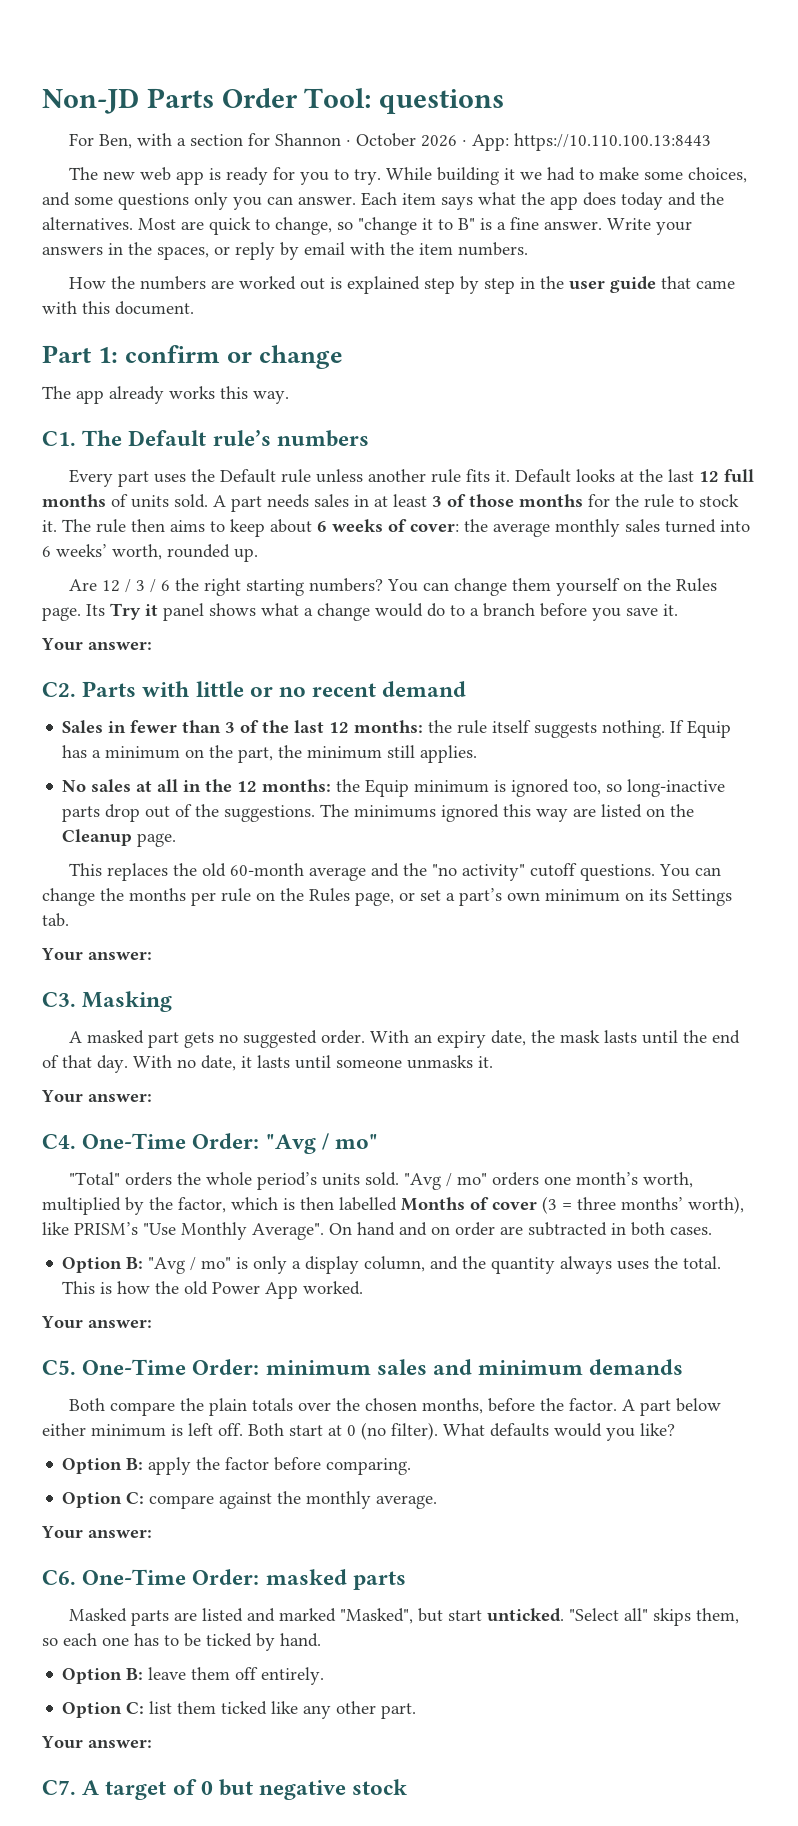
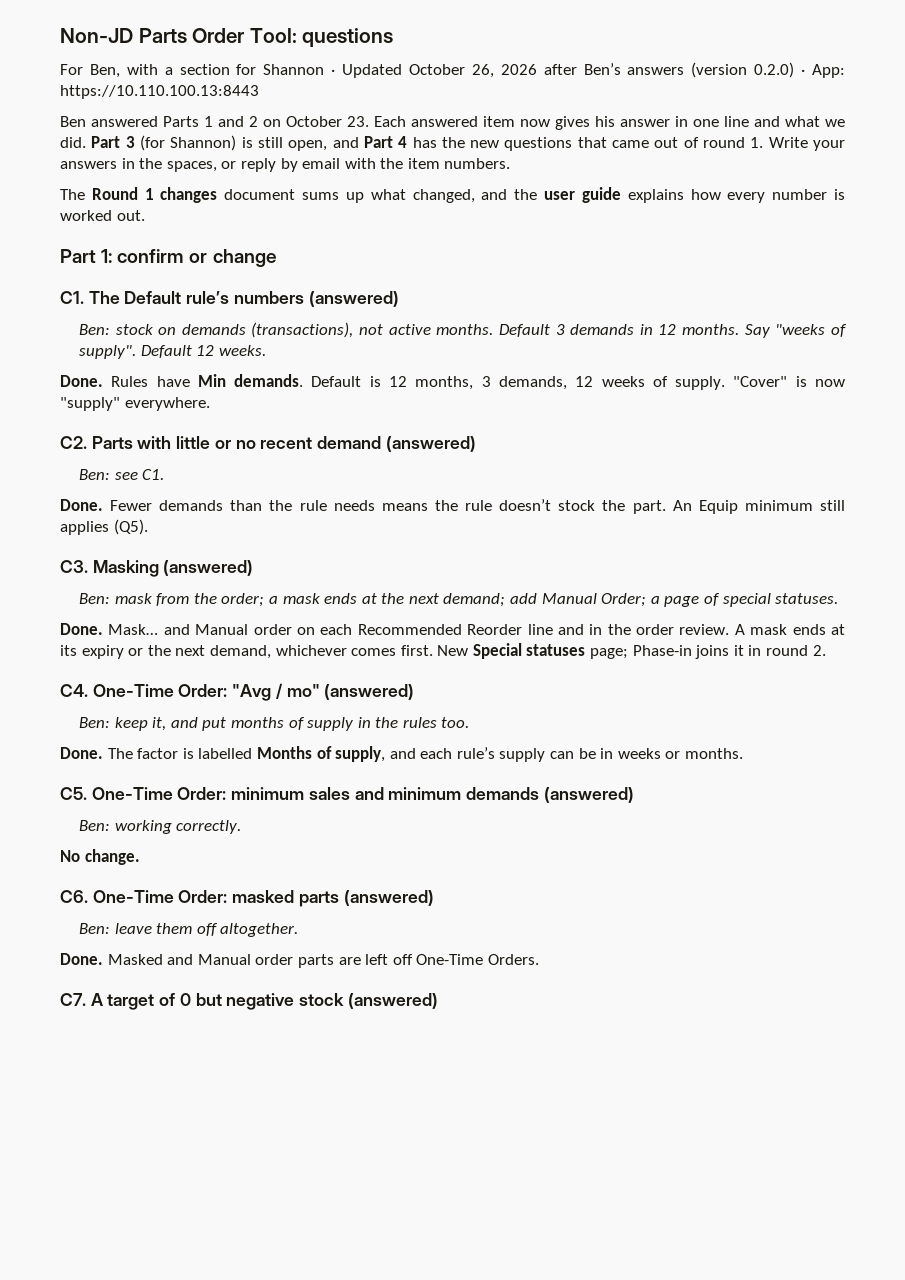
- For Ben, with a section for Shannon · October 2026 · App: https://10.110.100.13:8443
- The new web app is ready for you to try. While building it we had to make some choices, and some questions only you can answer. Each item says what the app does today and the alternatives. Most are quick to change, so "change it to B" is a fine answer. Write your answers in the spaces, or reply by email with the item numbers.
+ For Ben, with a section for Shannon · Updated October 26, 2026 after Ben’s answers (version 0.2.0) · App: https://10.110.100.13:8443
+ Ben answered Parts 1 and 2 on October 23. Each answered item now gives his answer in one line and what we did. Part 3 (for Shannon) is still open, and Part 4 has the new questions that came out of round 1. Write your answers in the spaces, or reply by email with the item numbers.
- How the numbers are worked out is explained step by step in the user guide that came with this document.
+ The Round 1 changes document sums up what changed, and the user guide explains how every number is worked out.
- The app already works this way.
- C1. The Default rule’s numbers
- Every part uses the Default rule unless another rule fits it. Default looks at the last 12 full months of units sold. A part needs sales in at least 3 of those months for the rule to stock it. The rule then aims to keep about 6 weeks of cover: the average monthly sales turned into 6 weeks’ worth, rounded up.
- Are 12 / 3 / 6 the right starting numbers? You can change them yourself on the Rules page. Its Try it panel shows what a change would do to a branch before you save it.
- Your answer:
+ C1. The Default rule’s numbers (answered)
+ Ben: stock on demands (transactions), not active months. Default 3 demands in 12 months. Say "weeks of supply". Default 12 weeks.
+ Done. Rules have Min demands. Default is 12 months, 3 demands, 12 weeks of supply. "Cover" is now "supply" everywhere.
- C2. Parts with little or no recent demand
- Sales in fewer than 3 of the last 12 months: the rule itself suggests nothing. If Equip has a minimum on the part, the minimum still applies.
- No sales at all in the 12 months: the Equip minimum is ignored too, so long-inactive parts drop out of the suggestions. The minimums ignored this way are listed on the Cleanup page.
- This replaces the old 60-month average and the "no activity" cutoff questions. You can change the months per rule on the Rules page, or set a part’s own minimum on its Settings tab.
- Your answer:
- C3. Masking
- A masked part gets no suggested order. With an expiry date, the mask lasts until the end of that day. With no date, it lasts until someone unmasks it.
- Your answer:
+ C2. Parts with little or no recent demand (answered)
+ Ben: see C1.
+ Done. Fewer demands than the rule needs means the rule doesn’t stock the part. An Equip minimum still applies (Q5).
+ C3. Masking (answered)
+ Ben: mask from the order; a mask ends at the next demand; add Manual Order; a page of special statuses.
+ Done. Mask… and Manual order on each Recommended Reorder line and in the order review. A mask ends at its expiry or the next demand, whichever comes first. New Special statuses page; Phase-in joins it in round 2.
- C4. One-Time Order: "Avg / mo"
- "Total" orders the whole period’s units sold. "Avg / mo" orders one month’s worth, multiplied by the factor, which is then labelled Months of cover (3 = three months’ worth), like PRISM’s "Use Monthly Average". On hand and on order are subtracted in both cases.
- Option B: "Avg / mo" is only a display column, and the quantity always uses the total. This is how the old Power App worked.
- Your answer:
+ C4. One-Time Order: "Avg / mo" (answered)
+ Ben: keep it, and put months of supply in the rules too.
+ Done. The factor is labelled Months of supply, and each rule’s supply can be in weeks or months.
- C5. One-Time Order: minimum sales and minimum demands
- Both compare the plain totals over the chosen months, before the factor. A part below either minimum is left off. Both start at 0 (no filter). What defaults would you like?
- Option B: apply the factor before comparing.
- Option C: compare against the monthly average.
- Your answer:
+ C5. One-Time Order: minimum sales and minimum demands (answered)
+ Ben: working correctly.
+ No change.
- C6. One-Time Order: masked parts
- Masked parts are listed and marked "Masked", but start unticked. "Select all" skips them, so each one has to be ticked by hand.
- Option B: leave them off entirely.
- Option C: list them ticked like any other part.
- Your answer:
+ C6. One-Time Order: masked parts (answered)
+ Ben: leave them off altogether.
+ Done. Masked and Manual order parts are left off One-Time Orders.
- C7. A target of 0 but negative stock
+ C7. A target of 0 but negative stock (answered)

